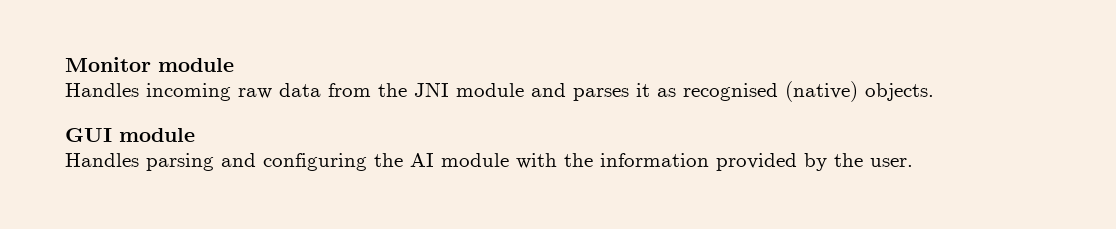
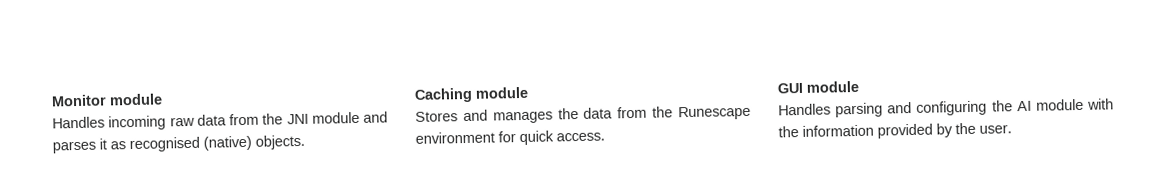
+ Caching module
+ Stores and manages the data from the Runescape environment for quick access.

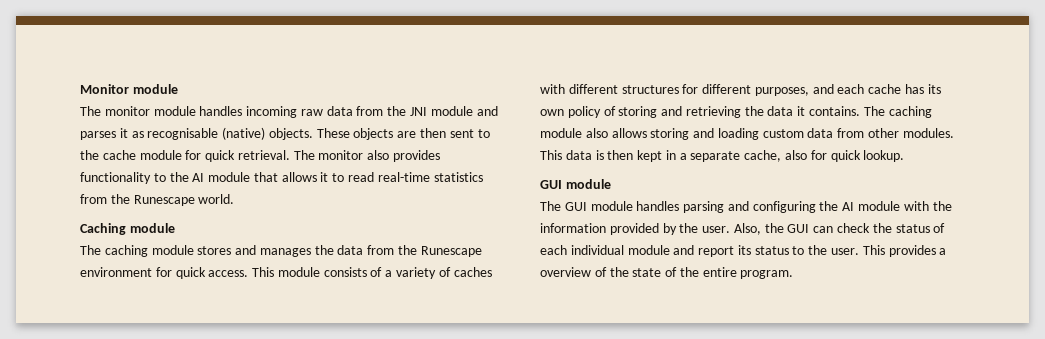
- Handles incoming raw data from the JNI module and parses it as recognised (native) objects.
+ The monitor module handles incoming raw data from the JNI module and parses it as recognisable (native) objects. These objects are then sent to the cache module for quick retrieval. The monitor also provides functionality to the AI module that allows it to read real-time statistics from the Runescape world.
  Caching module
- Stores and manages the data from the Runescape environment for quick access.
+ The caching module stores and manages the data from the Runescape environment for quick access. This module consists of a variety of caches with different structures for different purposes, and each cache has its own policy of storing and retrieving the data it contains. The caching module also allows storing and loading custom data from other modules. This data is then kept in a separate cache, also for quick lookup.
  GUI module
- Handles parsing and configuring the AI module with the information provided by the user.
+ The GUI module handles parsing and configuring the AI module with the information provided by the user.
+ Also, the GUI can check the status of each individual module and report its status to the user. This provides a overview of the state of the entire program.

